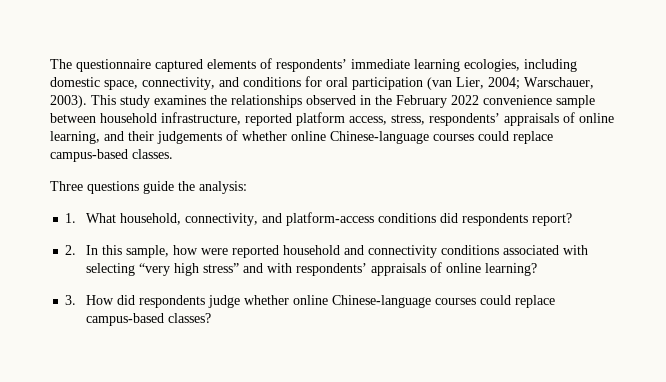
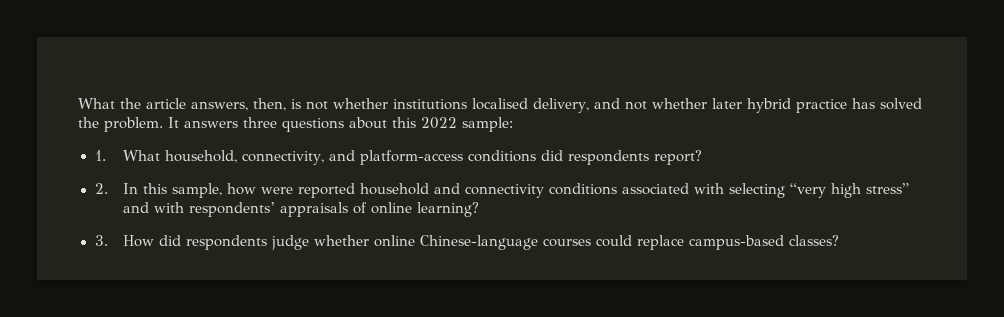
- The questionnaire captured elements of respondents’ immediate learning ecologies, including domestic space, connectivity, and conditions for oral participation (van Lier, 2004; Warschauer, 2003). This study examines the relationships observed in the February 2022 convenience sample between household infrastructure, reported platform access, stress, respondents’ appraisals of online learning, and their judgements of whether online Chinese-language courses could replace campus-based classes.
- Three questions guide the analysis:
+ What the article answers, then, is not whether institutions localised delivery, and not whether later hybrid practice has solved the problem. It answers three questions about this 2022 sample:

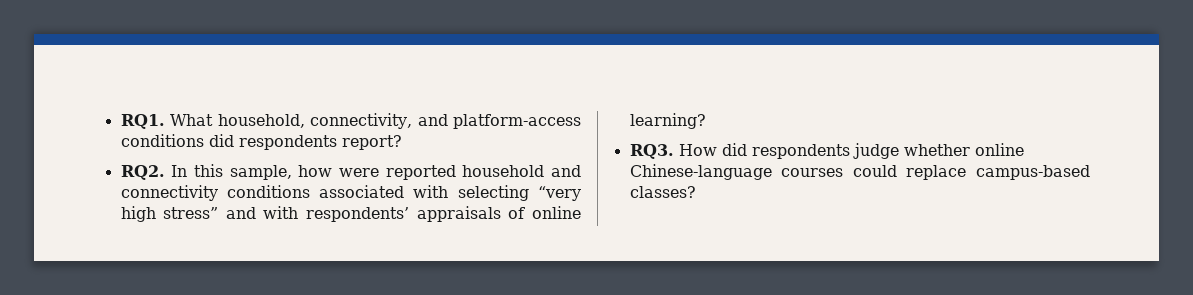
- What the article answers, then, is not whether institutions localised delivery, and not whether later hybrid practice has solved the problem. It answers three questions about this 2022 sample:
- 1. What household, connectivity, and platform-access conditions did respondents report?
+ RQ1. What household, connectivity, and platform-access conditions did respondents report?
- 2. In this sample, how were reported household and connectivity conditions associated with selecting “very high stress” and with respondents’ appraisals of online learning?
+ RQ2. In this sample, how were reported household and connectivity conditions associated with selecting “very high stress” and with respondents’ appraisals of online learning?
- 3. How did respondents judge whether online Chinese-language courses could replace campus-based classes?
+ RQ3. How did respondents judge whether online Chinese-language courses could replace campus-based classes?

